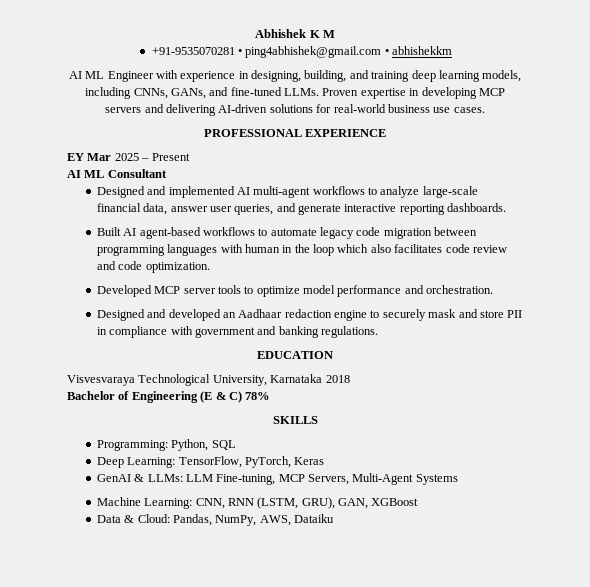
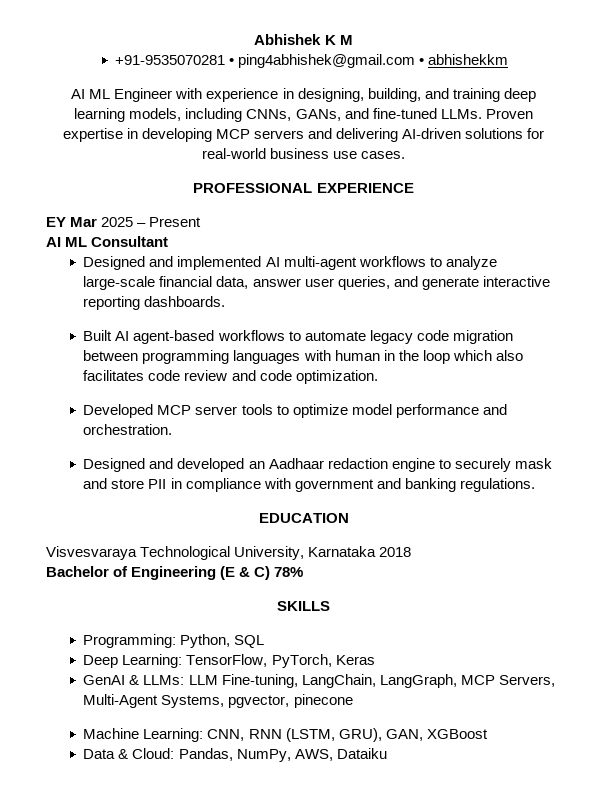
- GenAI & LLMs: LLM Fine-tuning, MCP Servers, Multi-Agent Systems
+ GenAI & LLMs: LLM Fine-tuning, LangChain, LangGraph, MCP Servers, Multi-Agent Systems, pgvector, pinecone

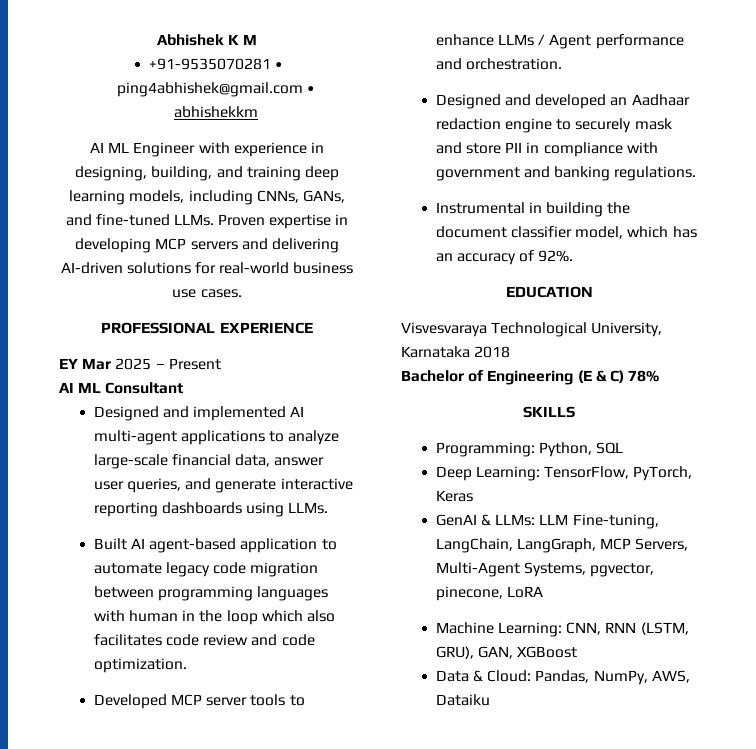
- Designed and implemented AI multi-agent workflows to analyze large-scale financial data, answer user queries, and generate interactive reporting dashboards.
+ Designed and implemented AI multi-agent applications to analyze large-scale financial data, answer user queries, and generate interactive reporting dashboards using LLMs.
- Built AI agent-based workflows to automate legacy code migration between programming languages with human in the loop which also facilitates code review and code optimization.
+ Built AI agent-based application to automate legacy code migration between programming languages with human in the loop which also facilitates code review and code optimization.
- Developed MCP server tools to optimize model performance and orchestration.
+ Developed MCP server tools to enhance LLMs / Agent performance and orchestration.
+ Instrumental in building the document classifier model, which has an accuracy of 92%.
- GenAI & LLMs: LLM Fine-tuning, LangChain, LangGraph, MCP Servers, Multi-Agent Systems, pgvector, pinecone
+ GenAI & LLMs: LLM Fine-tuning, LangChain, LangGraph, MCP Servers, Multi-Agent Systems, pgvector, pinecone, LoRA

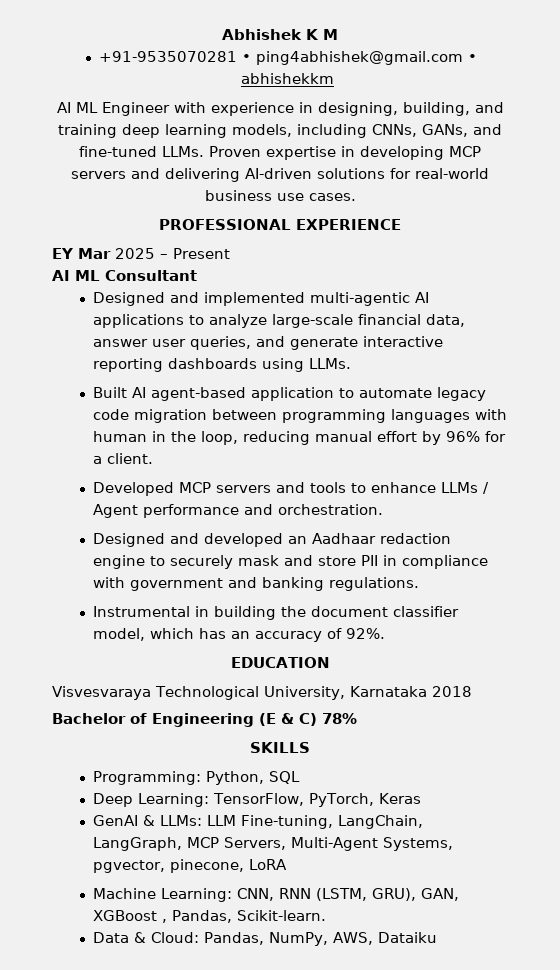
- Designed and implemented AI multi-agent applications to analyze large-scale financial data, answer user queries, and generate interactive reporting dashboards using LLMs.
+ Designed and implemented multi-agentic AI applications to analyze large-scale financial data, answer user queries, and generate interactive reporting dashboards using LLMs.
- Built AI agent-based application to automate legacy code migration between programming languages with human in the loop which also facilitates code review and code optimization.
+ Built AI agent-based application to automate legacy code migration between programming languages with human in the loop, reducing manual effort by 96% for a client.
- Developed MCP server tools to enhance LLMs / Agent performance and orchestration.
+ Developed MCP servers and tools to enhance LLMs / Agent performance and orchestration.
- Machine Learning: CNN, RNN (LSTM, GRU), GAN, XGBoost
+ Machine Learning: CNN, RNN (LSTM, GRU), GAN, XGBoost , Pandas, Scikit-learn.

